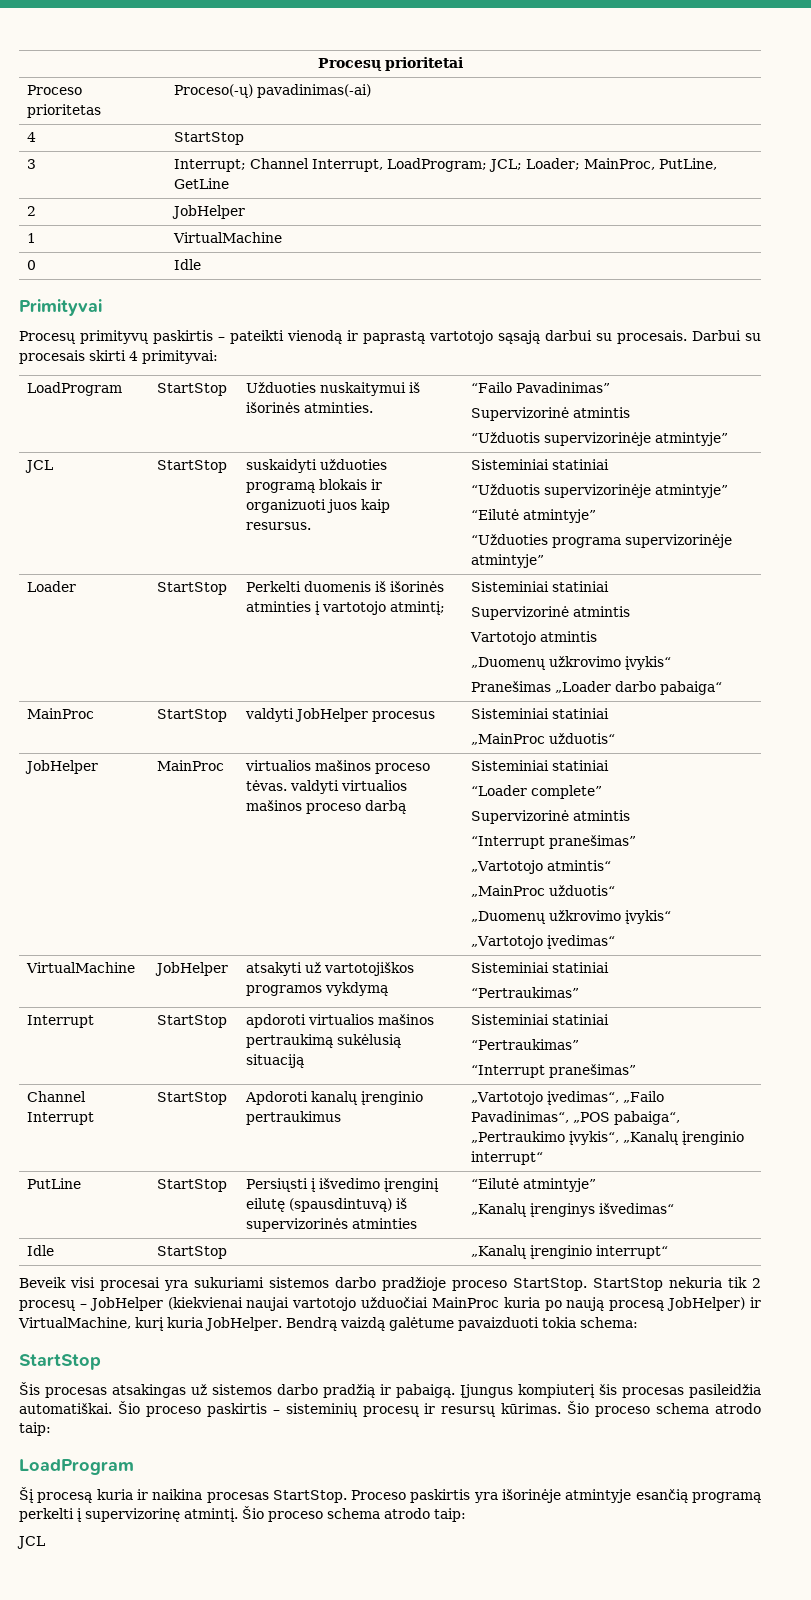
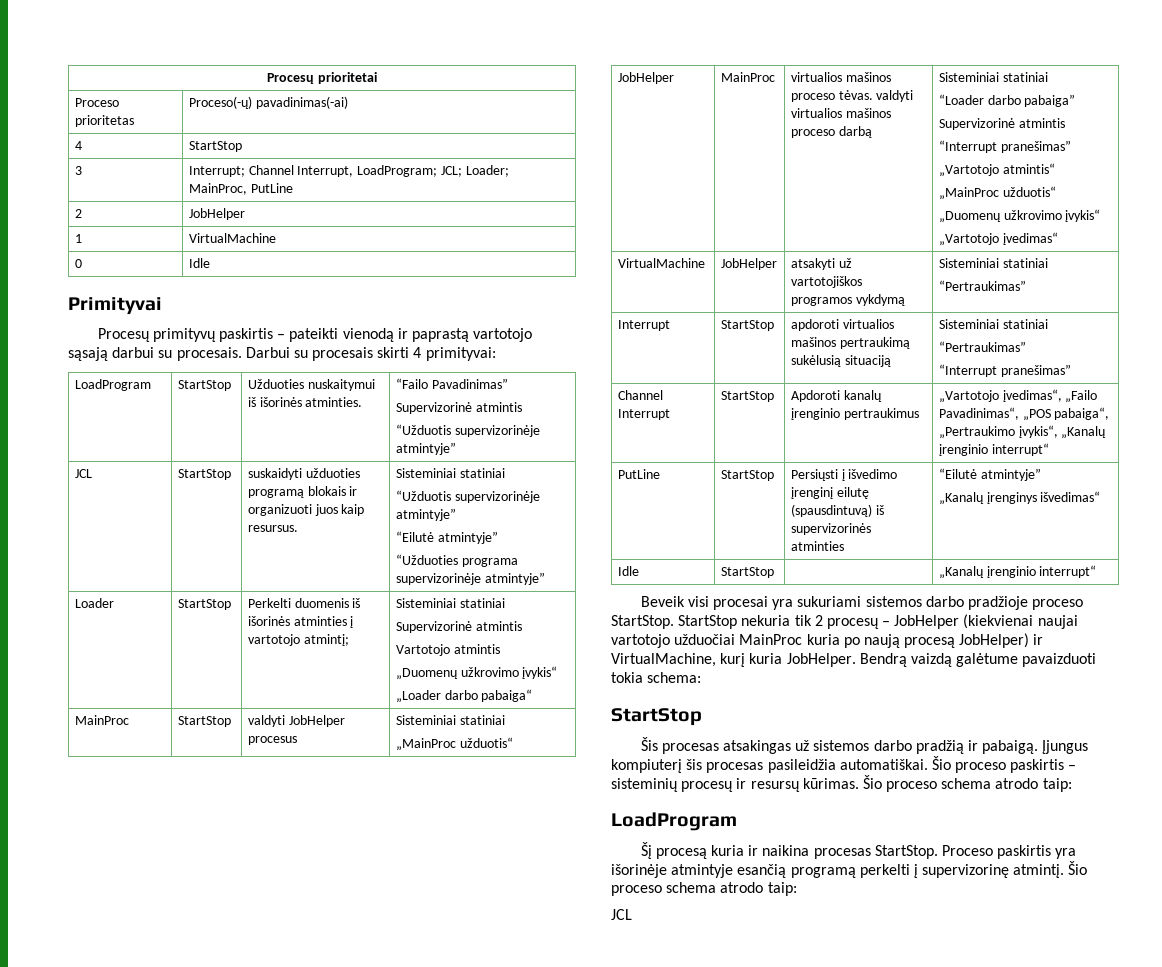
- 3 | Interrupt; Channel Interrupt, LoadProgram; JCL; Loader; MainProc, PutLine, GetLine
+ 3 | Interrupt; Channel Interrupt, LoadProgram; JCL; Loader; MainProc, PutLine
  Loader | StartStop | Perkelti duomenis iš išorinės atminties į vartotojo atmintį; | Sisteminiai statiniai
  Supervizorinė atmintis
  Vartotojo atmintis
  „Duomenų užkrovimo įvykis“
- Pranešimas „Loader darbo pabaiga“
+ „Loader darbo pabaiga“
  JobHelper | MainProc | virtualios mašinos proceso tėvas. valdyti virtualios mašinos proceso darbą | Sisteminiai statiniai
- “Loader complete”
+ “Loader darbo pabaiga”

